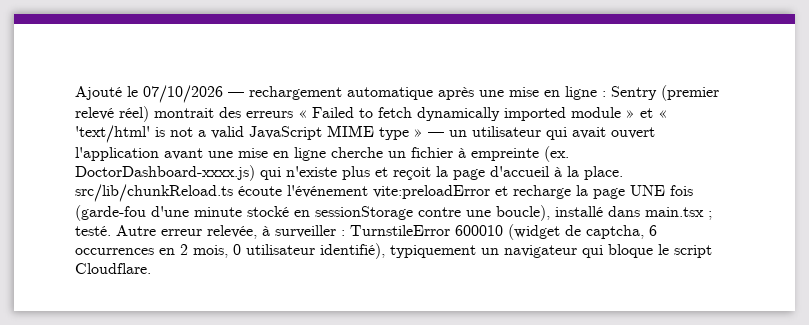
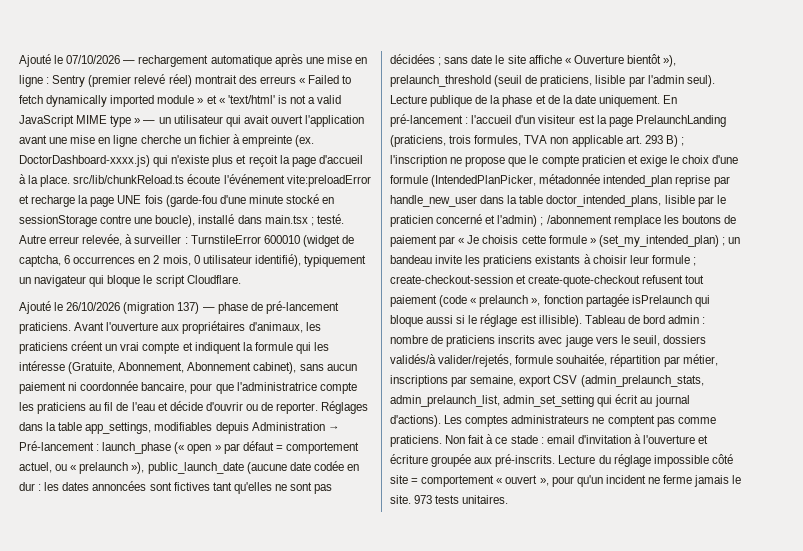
+ Ajouté le 26/10/2026 (migration 137) — phase de pré-lancement praticiens. Avant l'ouverture aux propriétaires d'animaux, les praticiens créent un vrai compte et indiquent la formule qui les intéresse (Gratuite, Abonnement, Abonnement cabinet), sans aucun paiement ni coordonnée bancaire, pour que l'administratrice compte les praticiens au fil de l'eau et décide d'ouvrir ou de reporter. Réglages dans la table app_settings, modifiables depuis Administration → Pré-lancement : launch_phase (« open » par défaut = comportement actuel, ou « prelaunch »), public_launch_date (aucune date codée en dur : les dates annoncées sont fictives tant qu'elles ne sont pas décidées ; sans date le site affiche « Ouverture bientôt »), prelaunch_threshold (seuil de praticiens, lisible par l'admin seul). Lecture publique de la phase et de la date uniquement. En pré-lancement : l'accueil d'un visiteur est la page PrelaunchLanding (praticiens, trois formules, TVA non applicable art. 293 B) ; l'inscription ne propose que le compte praticien et exige le choix d'une formule (IntendedPlanPicker, métadonnée intended_plan reprise par handle_new_user dans la table doctor_intended_plans, lisible par le praticien concerné et l'admin) ; /abonnement remplace les boutons de paiement par « Je choisis cette formule » (set_my_intended_plan) ; un bandeau invite les praticiens existants à choisir leur formule ; create-checkout-session et create-quote-checkout refusent tout paiement (code « prelaunch », fonction partagée isPrelaunch qui bloque aussi si le réglage est illisible). Tableau de bord admin : nombre de praticiens inscrits avec jauge vers le seuil, dossiers validés/à valider/rejetés, formule souhaitée, répartition par métier, inscriptions par semaine, export CSV (admin_prelaunch_stats, admin_prelaunch_list, admin_set_setting qui écrit au journal d'actions). Les comptes administrateurs ne comptent pas comme praticiens. Non fait à ce stade : email d'invitation à l'ouverture et écriture groupée aux pré-inscrits. Lecture du réglage impossible côté site = comportement « ouvert », pour qu'un incident ne ferme jamais le site. 973 tests unitaires.

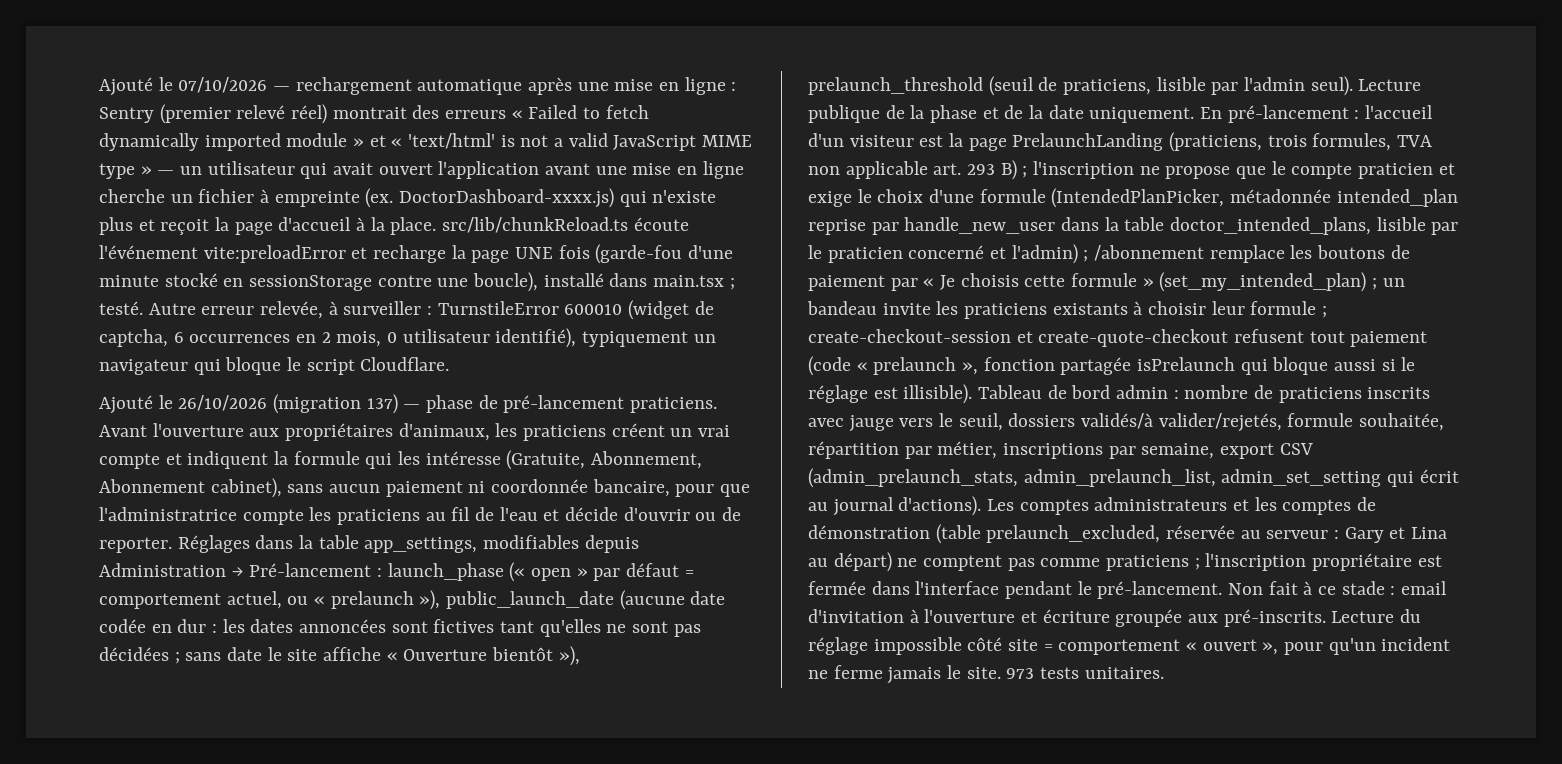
- Les comptes administrateurs ne comptent pas comme praticiens.
+ Les comptes administrateurs et les comptes de démonstration (table prelaunch_excluded, réservée au serveur : Gary et Lina au départ) ne comptent pas comme praticiens ; l'inscription propriétaire est fermée dans l'interface pendant le pré-lancement.

